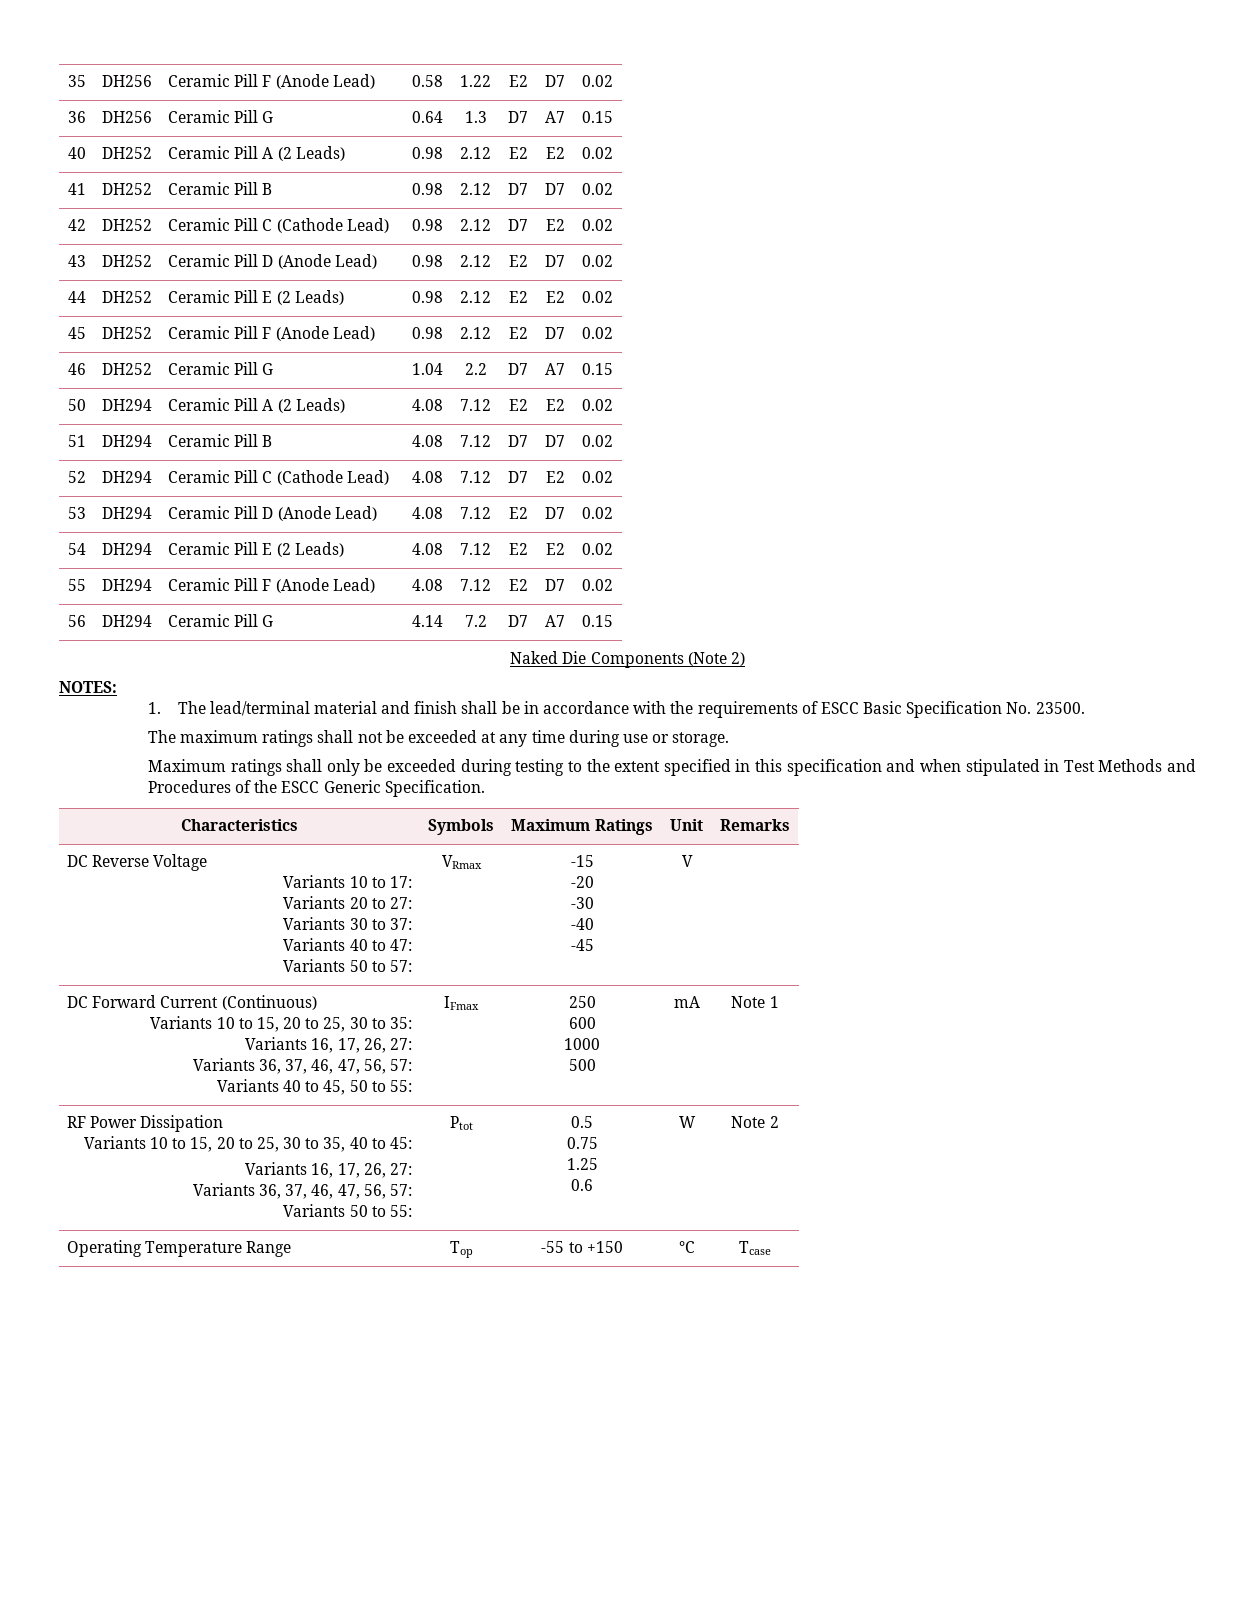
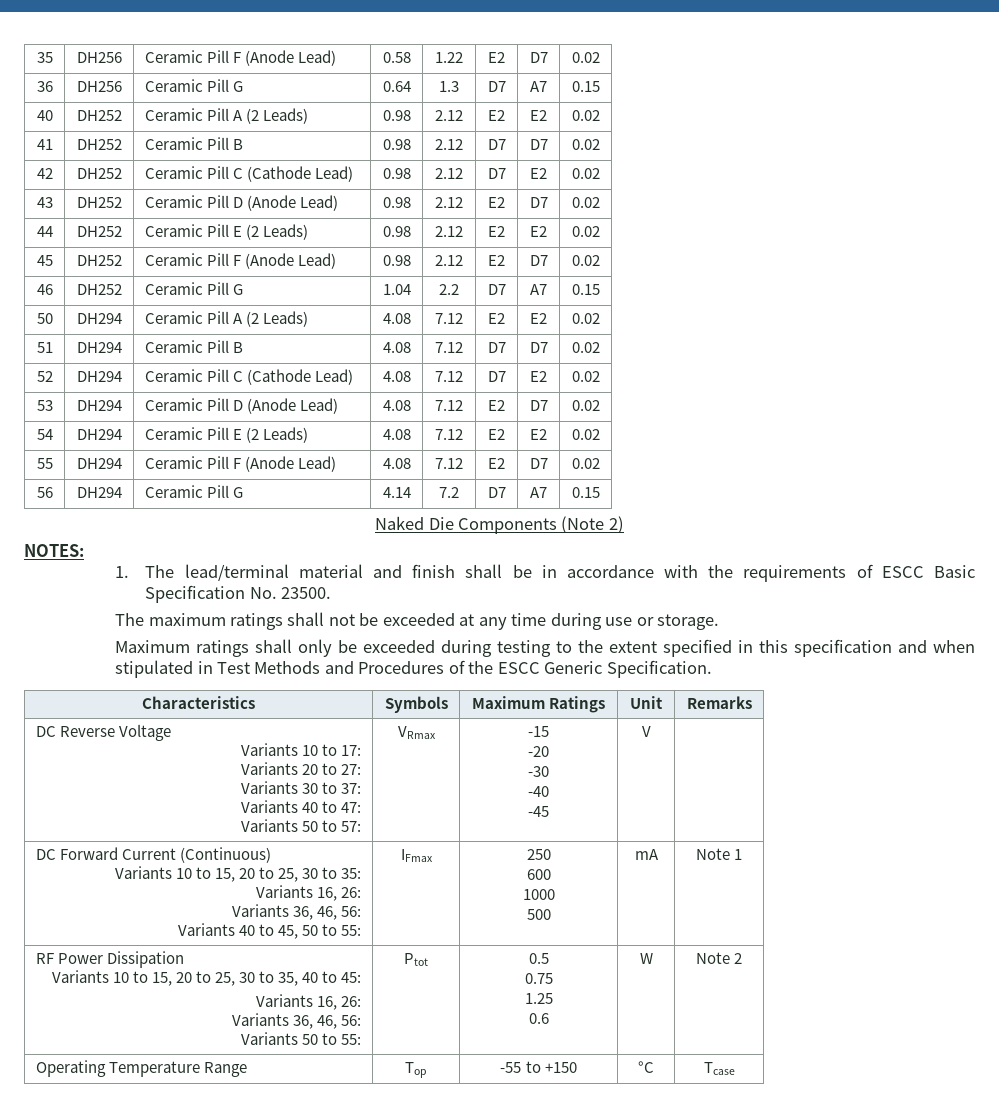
  Variants 10 to 15, 20 to 25, 30 to 35:
- Variants 16, 17, 26, 27:
- Variants 36, 37, 46, 47, 56, 57:
+ Variants 16, 26:
+ Variants 36, 46, 56:
  RF Power Dissipation
  Variants 10 to 15, 20 to 25, 30 to 35, 40 to 45:
- Variants 16, 17, 26, 27:
- Variants 36, 37, 46, 47, 56, 57:
+ Variants 16, 26:
+ Variants 36, 46, 56:

